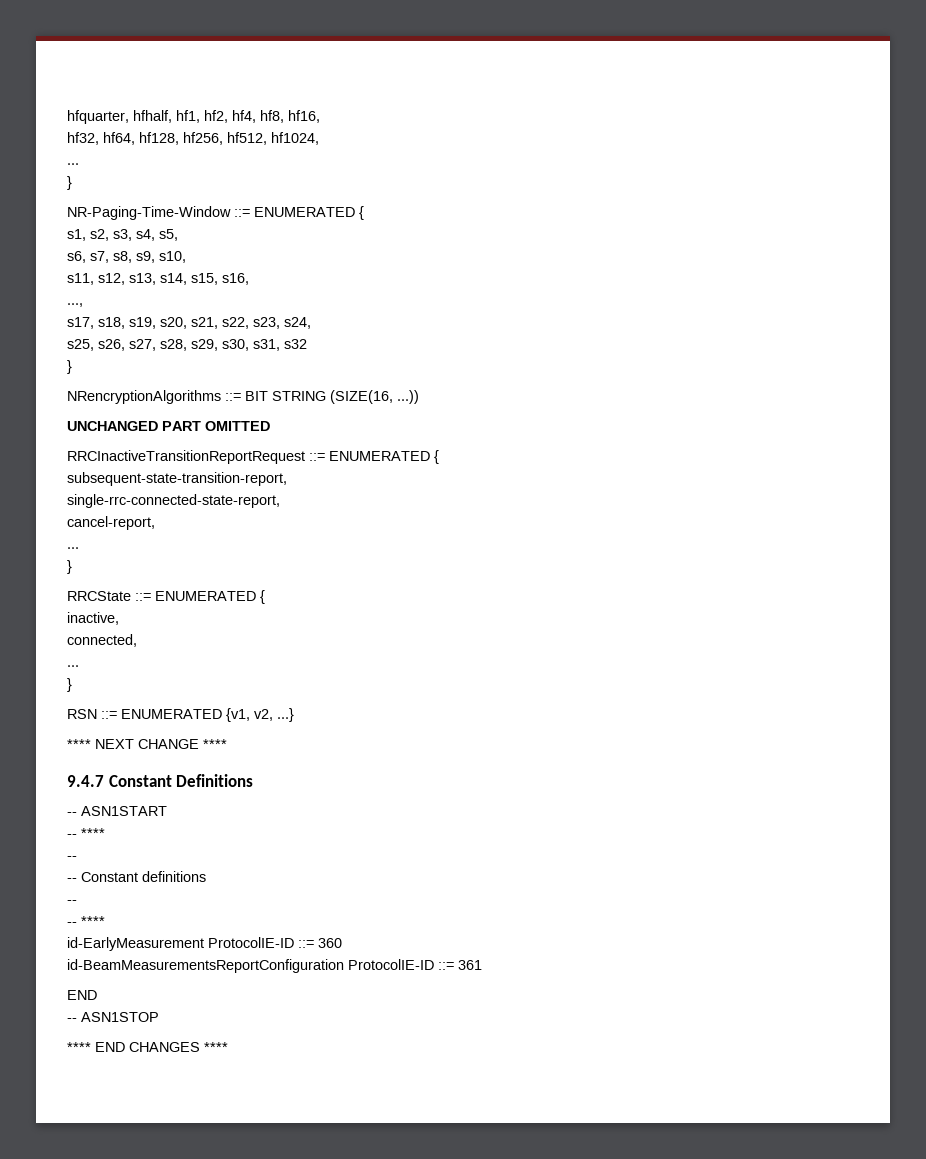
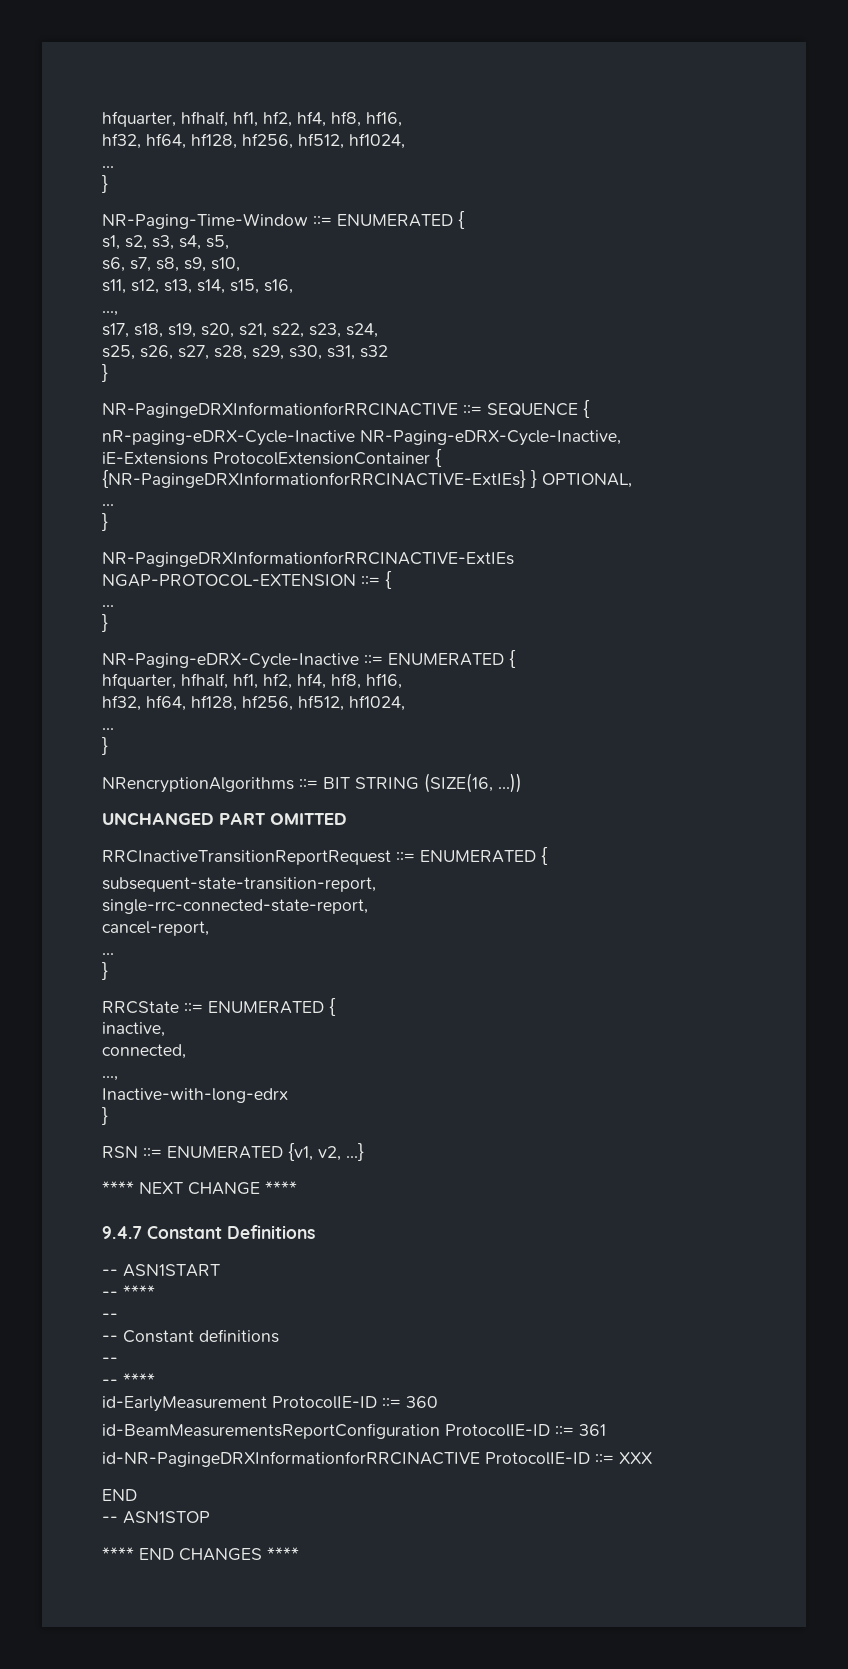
+ NR-PagingeDRXInformationforRRCINACTIVE ::= SEQUENCE {
+ nR-paging-eDRX-Cycle-Inactive NR-Paging-eDRX-Cycle-Inactive,
+ iE-Extensions ProtocolExtensionContainer { {NR-PagingeDRXInformationforRRCINACTIVE-ExtIEs} } OPTIONAL,
+ ...
+ }
+ NR-PagingeDRXInformationforRRCINACTIVE-ExtIEs NGAP-PROTOCOL-EXTENSION ::= {
+ ...
+ }
+ NR-Paging-eDRX-Cycle-Inactive ::= ENUMERATED {
+ hfquarter, hfhalf, hf1, hf2, hf4, hf8, hf16,
+ hf32, hf64, hf128, hf256, hf512, hf1024,
+ ...
+ }
  connected,
- ...
+ ...,
+ Inactive-with-long-edrx
+ id-NR-PagingeDRXInformationforRRCINACTIVE ProtocolIE-ID ::= XXX

